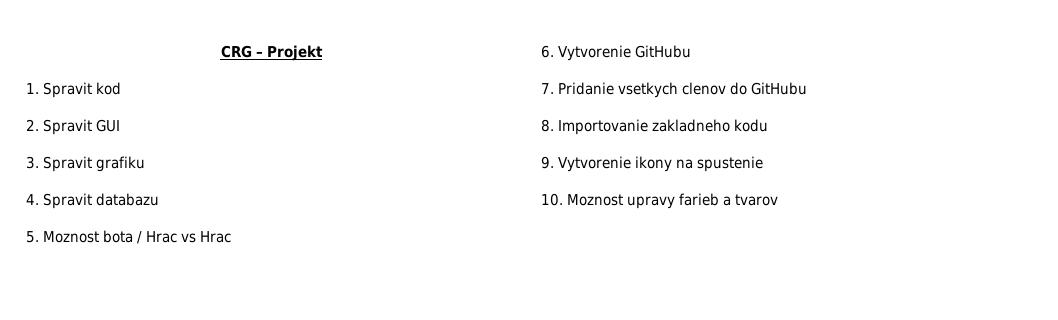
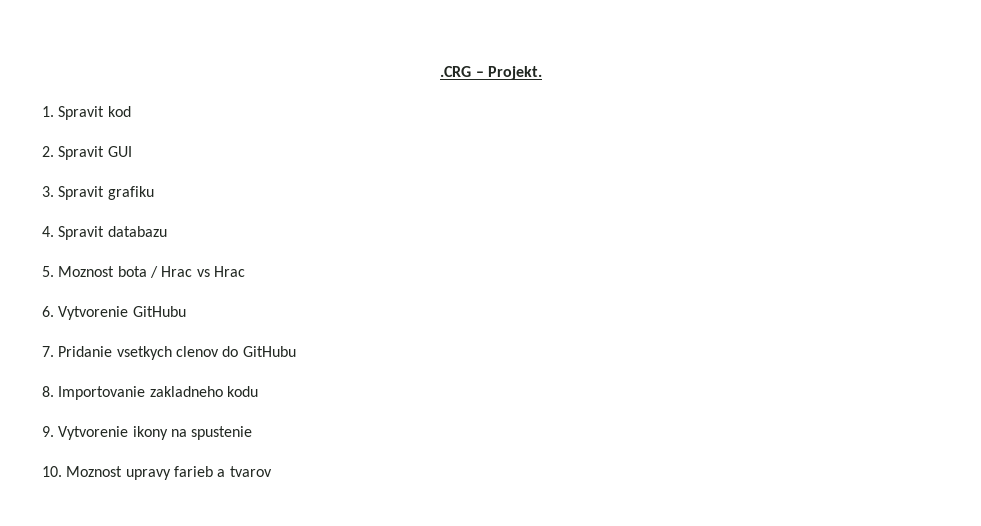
- CRG – Projekt
+ .CRG – Projekt.

